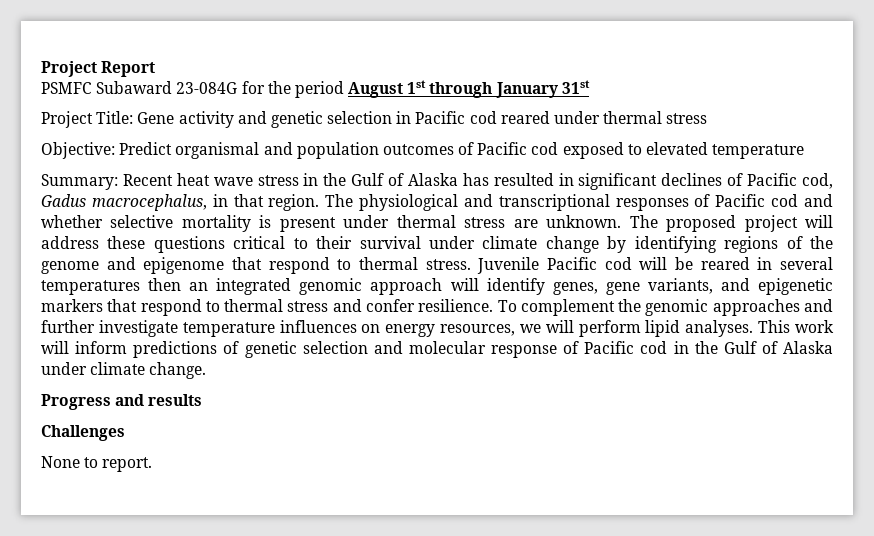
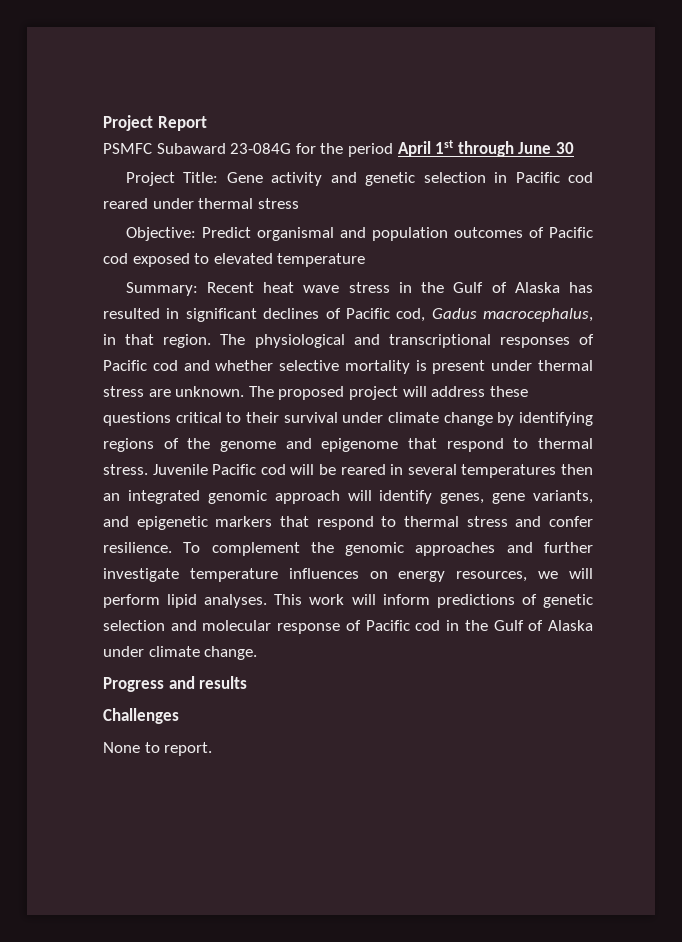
- PSMFC Subaward 23-084G for the period August 1st through January 31st
+ PSMFC Subaward 23-084G for the period April 1st through June 30

